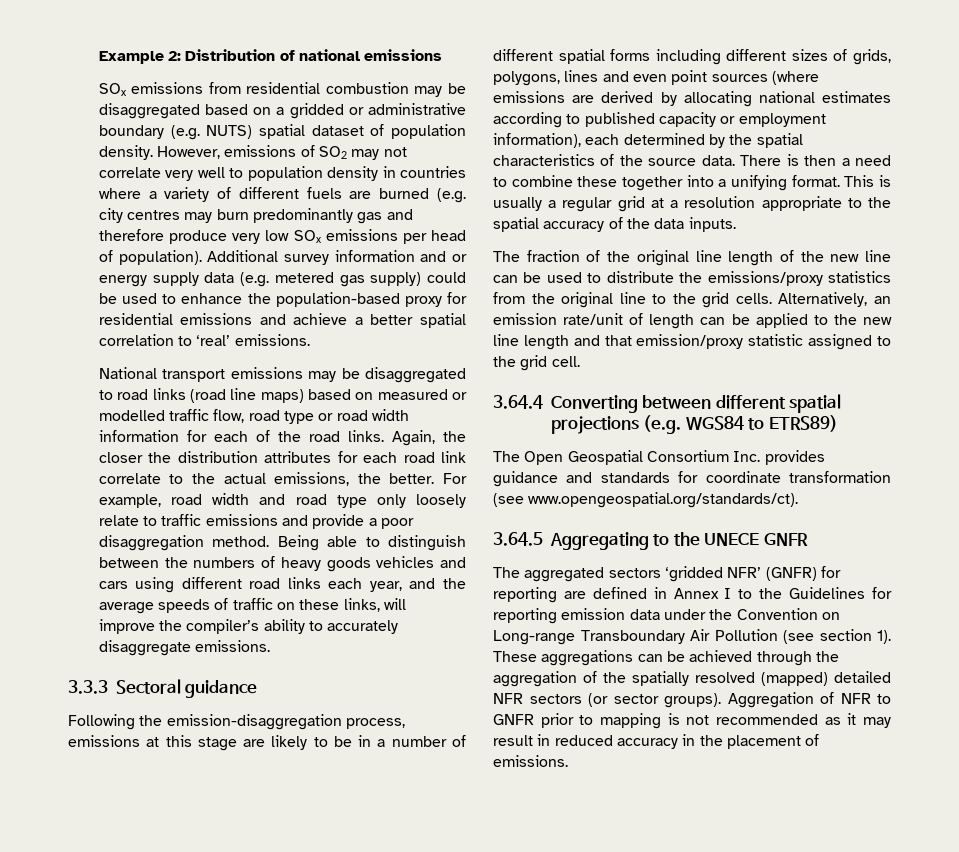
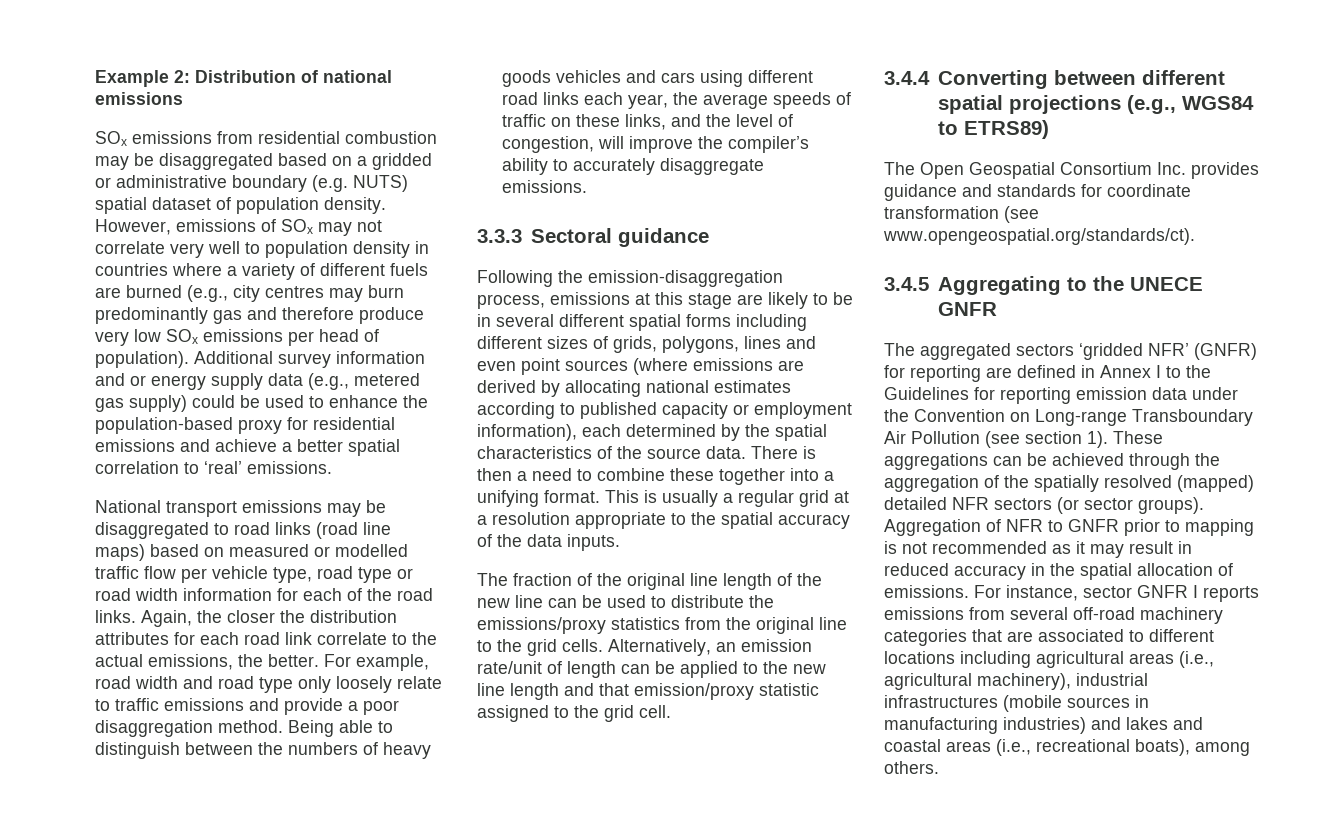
- However, emissions of SO2 may not correlate very well to population density in countries where a variety of different fuels are burned (e.g. city centres may burn predominantly gas and therefore produce very low SOx emissions per head of population).
+ However, emissions of SOx may not correlate very well to population density in countries where a variety of different fuels are burned (e.g., city centres may burn predominantly gas and therefore produce very low SOx emissions per head of population).
- Additional survey information and or energy supply data (e.g. metered gas supply) could be used to enhance the population-based proxy for residential emissions and achieve a better spatial correlation to ‘real’ emissions.
+ Additional survey information and or energy supply data (e.g., metered gas supply) could be used to enhance the population-based proxy for residential emissions and achieve a better spatial correlation to ‘real’ emissions.
- National transport emissions may be disaggregated to road links (road line maps) based on measured or modelled traffic flow, road type or road width information for each of the road links.
+ National transport emissions may be disaggregated to road links (road line maps) based on measured or modelled traffic flow per vehicle type, road type or road width information for each of the road links.
- Being able to distinguish between the numbers of heavy goods vehicles and cars using different road links each year, and the average speeds of traffic on these links, will improve the compiler’s ability to accurately disaggregate emissions.
+ Being able to distinguish between the numbers of heavy goods vehicles and cars using different road links each year, the average speeds of traffic on these links, and the level of congestion, will improve the compiler’s ability to accurately disaggregate emissions.
- Following the emission-disaggregation process, emissions at this stage are likely to be in a number of different spatial forms including different sizes of grids, polygons, lines and even point sources (where emissions are derived by allocating national estimates according to published capacity or employment information), each determined by the spatial characteristics of the source data.
+ Following the emission-disaggregation process, emissions at this stage are likely to be in several different spatial forms including different sizes of grids, polygons, lines and even point sources (where emissions are derived by allocating national estimates according to published capacity or employment information), each determined by the spatial characteristics of the source data.
- 3.64.4 Converting between different spatial projections (e.g. WGS84 to ETRS89)
+ 3.4.4 Converting between different spatial projections (e.g., WGS84 to ETRS89)
- 3.64.5 Aggregating to the UNECE GNFR
+ 3.4.5 Aggregating to the UNECE GNFR
- Aggregation of NFR to GNFR prior to mapping is not recommended as it may result in reduced accuracy in the placement of emissions.
+ Aggregation of NFR to GNFR prior to mapping is not recommended as it may result in reduced accuracy in the spatial allocation of emissions. For instance, sector GNFR I reports emissions from several off-road machinery categories that are associated to different locations including agricultural areas (i.e., agricultural machinery), industrial infrastructures (mobile sources in manufacturing industries) and lakes and coastal areas (i.e., recreational boats), among others.

